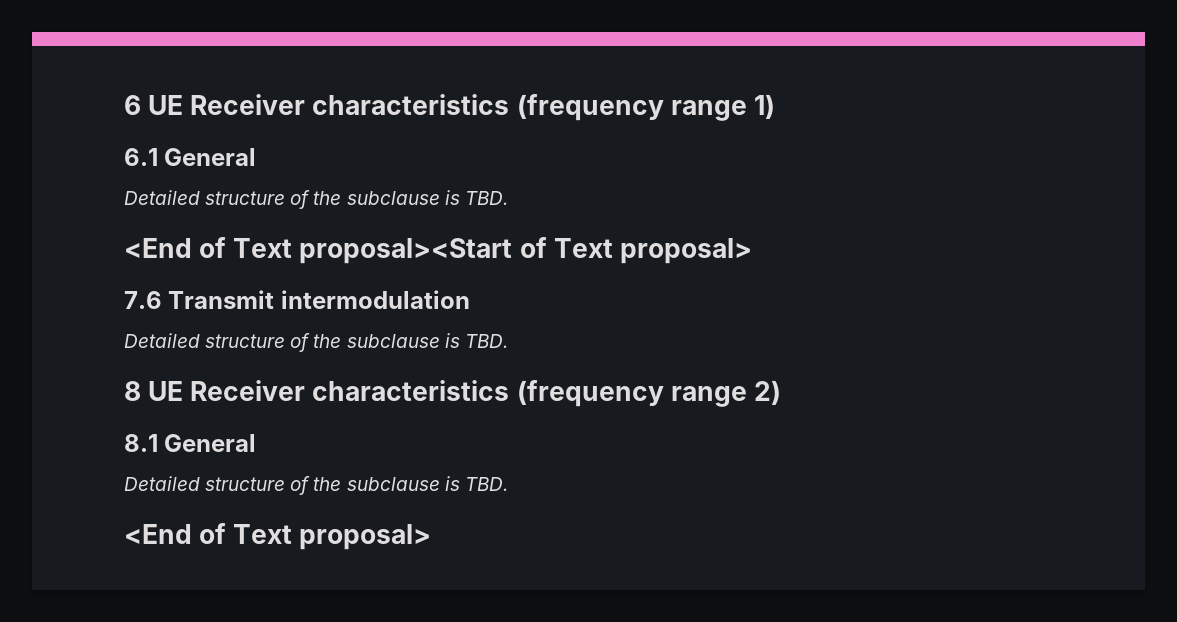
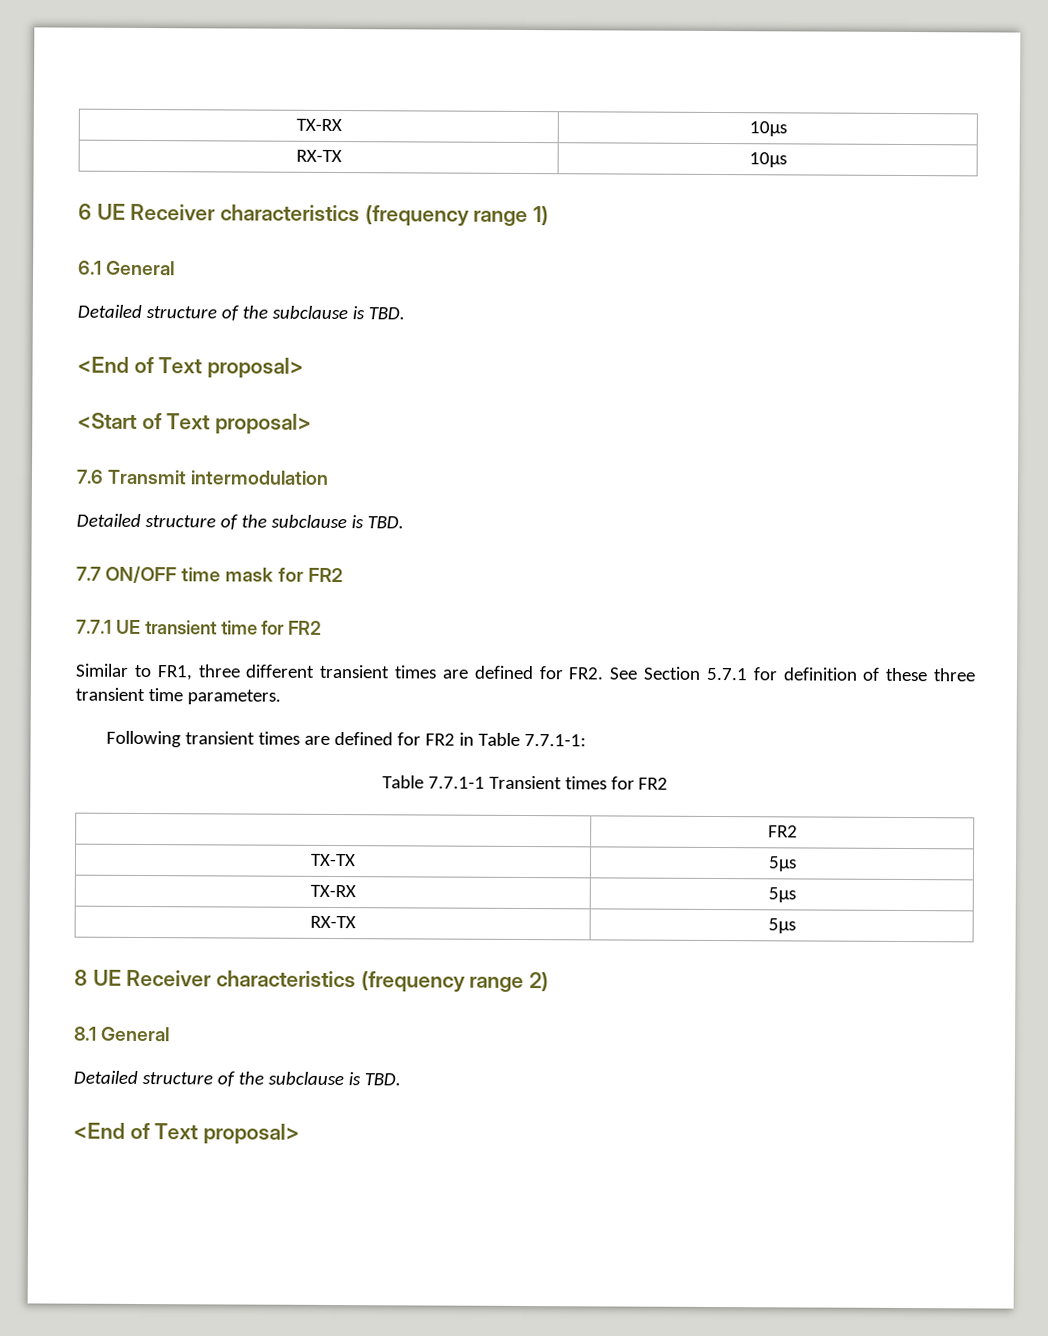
+ TX-RX | 10µs
+ RX-TX | 10µs
  6.1 General
  Detailed structure of the subclause is TBD.
- <End of Text proposal><Start of Text proposal>
+ <End of Text proposal>
+ <Start of Text proposal>
+ 7.7 ON/OFF time mask for FR2
+ 7.7.1 UE transient time for FR2
+ Similar to FR1, three different transient times are defined for FR2. See Section 5.7.1 for definition of these three transient time parameters.
+ Following transient times are defined for FR2 in Table 7.7.1-1:
+ Table 7.7.1-1 Transient times for FR2
+ | FR2
+ TX-TX | 5µs
+ TX-RX | 5µs
+ RX-TX | 5µs

